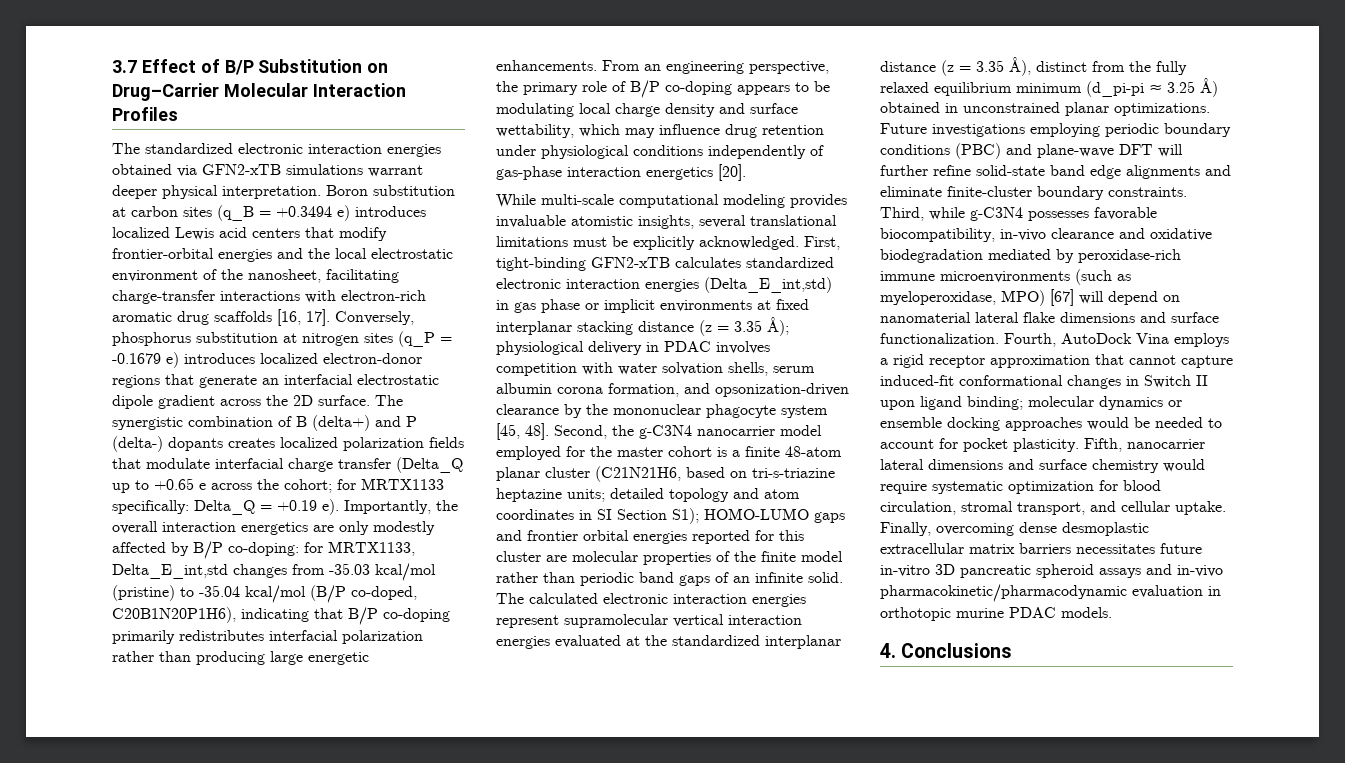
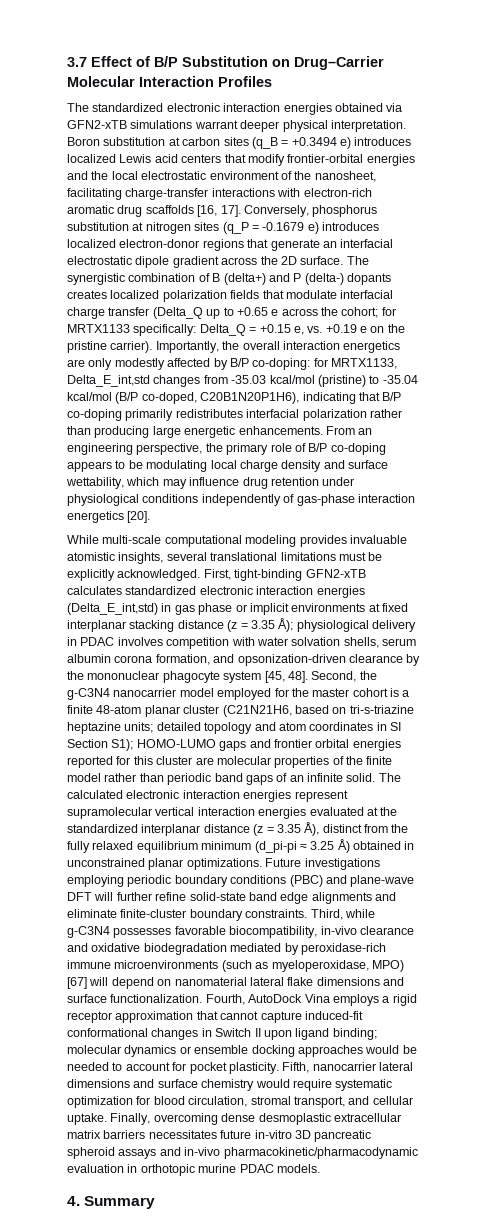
- The synergistic combination of B (delta+) and P (delta-) dopants creates localized polarization fields that modulate interfacial charge transfer (Delta_Q up to +0.65 e across the cohort; for MRTX1133 specifically: Delta_Q = +0.19 e).
+ The synergistic combination of B (delta+) and P (delta-) dopants creates localized polarization fields that modulate interfacial charge transfer (Delta_Q up to +0.65 e across the cohort; for MRTX1133 specifically: Delta_Q = +0.15 e, vs. +0.19 e on the pristine carrier).
- 4. Conclusions
+ 4. Summary

